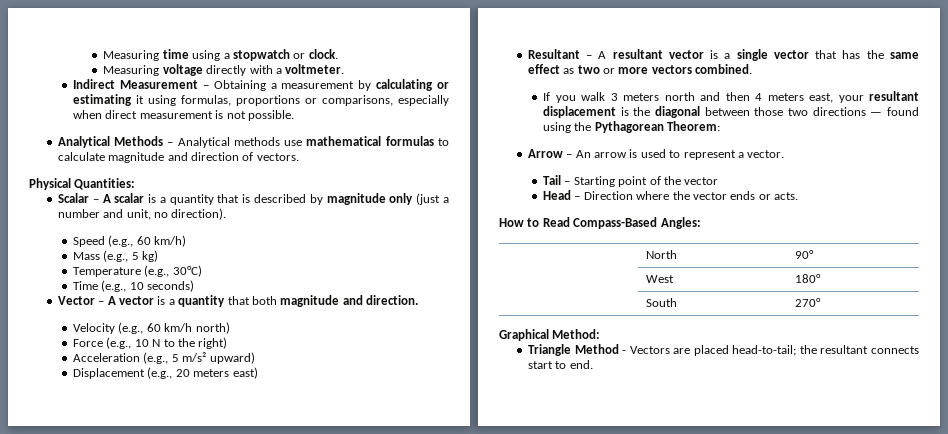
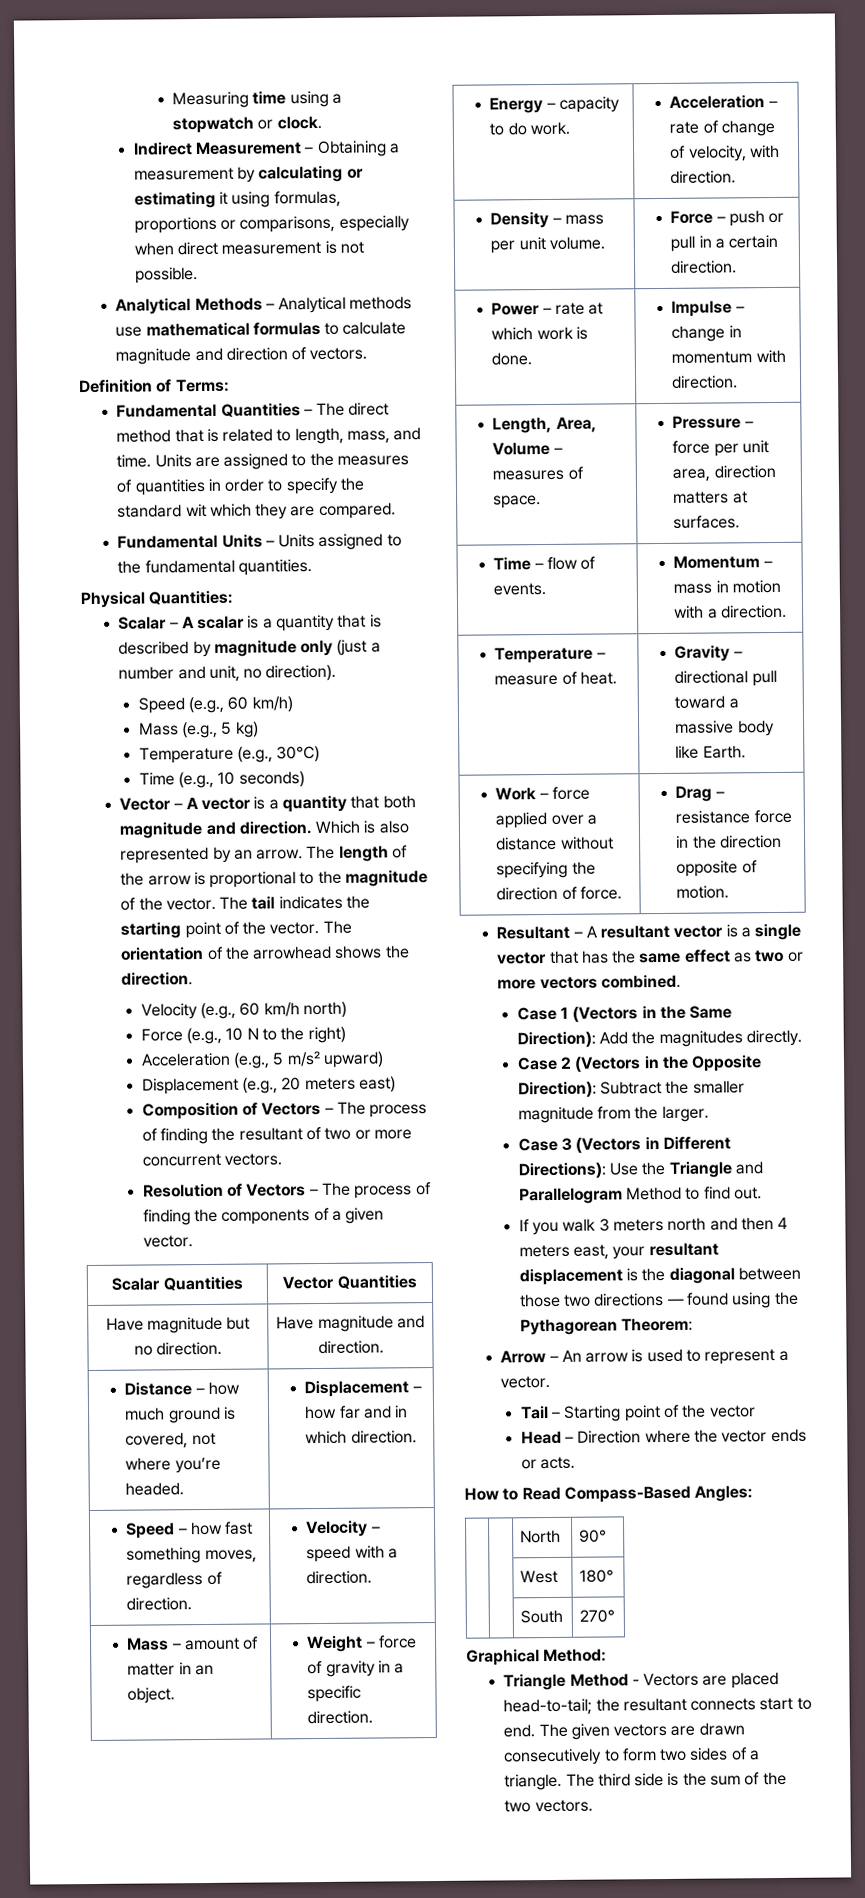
- Measuring voltage directly with a voltmeter.
+ Definition of Terms:
+ Fundamental Quantities – The direct method that is related to length, mass, and time. Units are assigned to the measures of quantities in order to specify the standard wit which they are compared.
+ Fundamental Units – Units assigned to the fundamental quantities.
+ Which is also represented by an arrow. The length of the arrow is proportional to the magnitude of the vector. The tail indicates the starting point of the vector. The orientation of the arrowhead shows the direction.
+ Composition of Vectors – The process of finding the resultant of two or more concurrent vectors.
+ Resolution of Vectors – The process of finding the components of a given vector.
+ Scalar Quantities | Vector Quantities
+ Have magnitude but no direction. | Have magnitude and direction.
+ Distance – how much ground is covered, not where you’re headed. | Displacement – how far and in which direction.
+ Speed – how fast something moves, regardless of direction. | Velocity – speed with a direction.
+ Mass – amount of matter in an object. | Weight – force of gravity in a specific direction.
+ Energy – capacity to do work. | Acceleration – rate of change of velocity, with direction.
+ Density – mass per unit volume. | Force – push or pull in a certain direction.
+ Power – rate at which work is done. | Impulse – change in momentum with direction.
+ Length, Area, Volume – measures of space. | Pressure – force per unit area, direction matters at surfaces.
+ Time – flow of events. | Momentum – mass in motion with a direction.
+ Temperature – measure of heat. | Gravity – directional pull toward a massive body like Earth.
+ Work – force applied over a distance without specifying the direction of force. | Drag – resistance force in the direction opposite of motion.
+ Case 1 (Vectors in the Same Direction): Add the magnitudes directly.
+ Case 2 (Vectors in the Opposite Direction): Subtract the smaller magnitude from the larger.
+ Case 3 (Vectors in Different Directions): Use the Triangle and Parallelogram Method to find out.
+ The given vectors are drawn consecutively to form two sides of a triangle. The third side is the sum of the two vectors.

